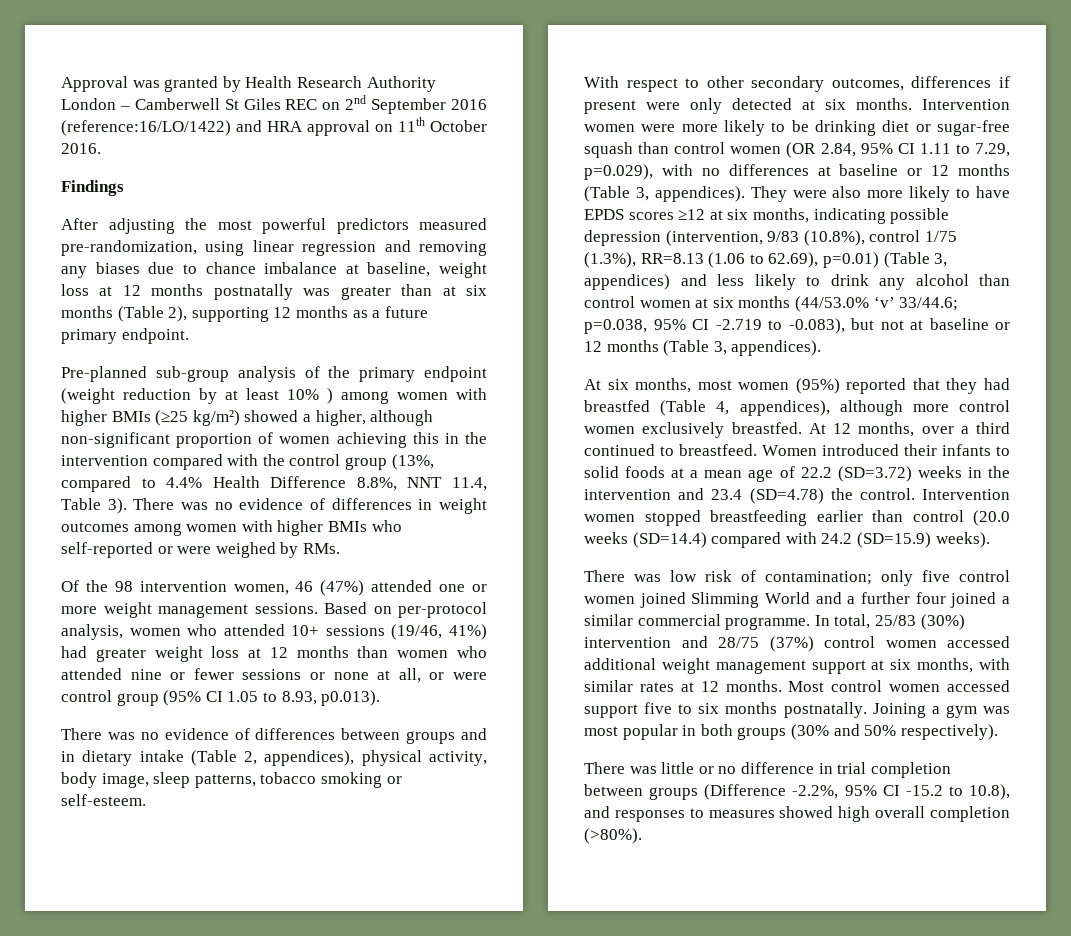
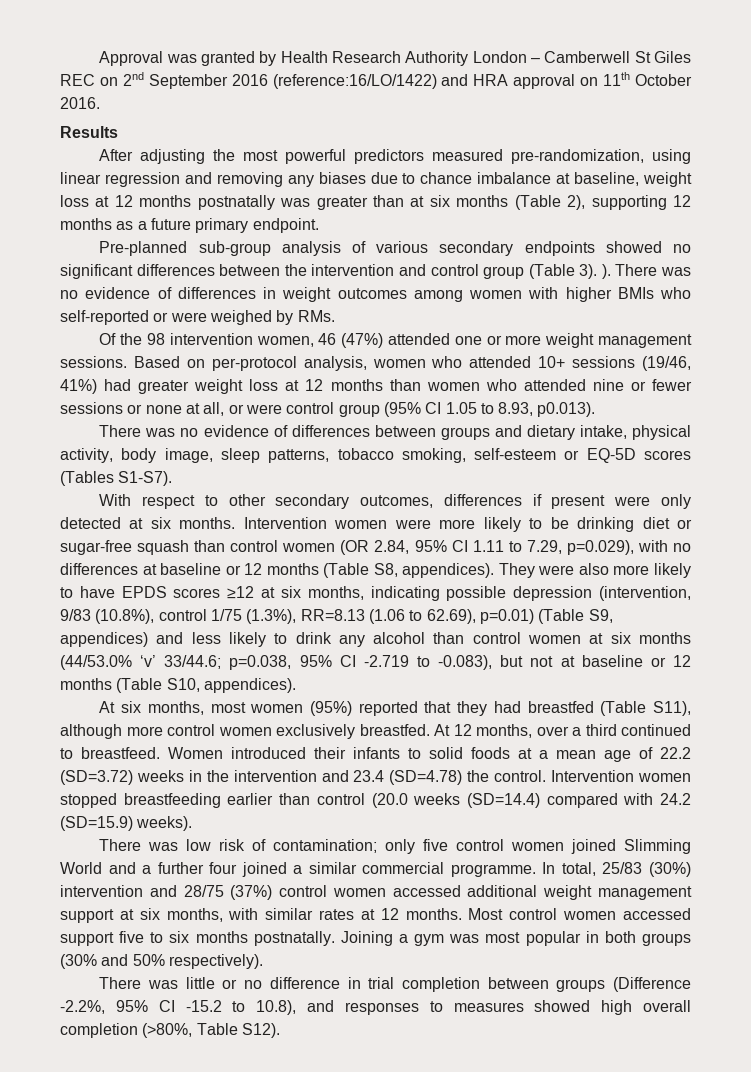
- Findings
+ Results
- Pre-planned sub-group analysis of the primary endpoint (weight reduction by at least 10% ) among women with higher BMIs (≥25 kg/m²) showed a higher, although non-significant proportion of women achieving this in the intervention compared with the control group (13%, compared to 4.4% Health Difference 8.8%, NNT 11.4, Table 3).
+ Pre-planned sub-group analysis of various secondary endpoints showed no significant differences between the intervention and control group (Table 3). ).
- There was no evidence of differences between groups and in dietary intake (Table 2, appendices), physical activity, body image, sleep patterns, tobacco smoking or self-esteem.
+ There was no evidence of differences between groups and dietary intake, physical activity, body image, sleep patterns, tobacco smoking, self-esteem or EQ-5D scores (Tables S1-S7).
- Intervention women were more likely to be drinking diet or sugar-free squash than control women (OR 2.84, 95% CI 1.11 to 7.29, p=0.029), with no differences at baseline or 12 months (Table 3, appendices).
+ Intervention women were more likely to be drinking diet or sugar-free squash than control women (OR 2.84, 95% CI 1.11 to 7.29, p=0.029), with no differences at baseline or 12 months (Table S8, appendices).
- They were also more likely to have EPDS scores ≥12 at six months, indicating possible depression (intervention, 9/83 (10.8%), control 1/75 (1.3%), RR=8.13 (1.06 to 62.69), p=0.01) (Table 3, appendices) and less likely to drink any alcohol than control women at six months (44/53.0% ‘v’ 33/44.6; p=0.038, 95% CI -2.719 to -0.083), but not at baseline or 12 months (Table 3, appendices).
+ They were also more likely to have EPDS scores ≥12 at six months, indicating possible depression (intervention, 9/83 (10.8%), control 1/75 (1.3%), RR=8.13 (1.06 to 62.69), p=0.01) (Table S9, appendices) and less likely to drink any alcohol than control women at six months (44/53.0% ‘v’ 33/44.6; p=0.038, 95% CI -2.719 to -0.083), but not at baseline or 12 months (Table S10, appendices).
- At six months, most women (95%) reported that they had breastfed (Table 4, appendices), although more control women exclusively breastfed.
+ At six months, most women (95%) reported that they had breastfed (Table S11), although more control women exclusively breastfed.
- There was little or no difference in trial completion between groups (Difference -2.2%, 95% CI -15.2 to 10.8), and responses to measures showed high overall completion (>80%).
+ There was little or no difference in trial completion between groups (Difference -2.2%, 95% CI -15.2 to 10.8), and responses to measures showed high overall completion (>80%, Table S12).

